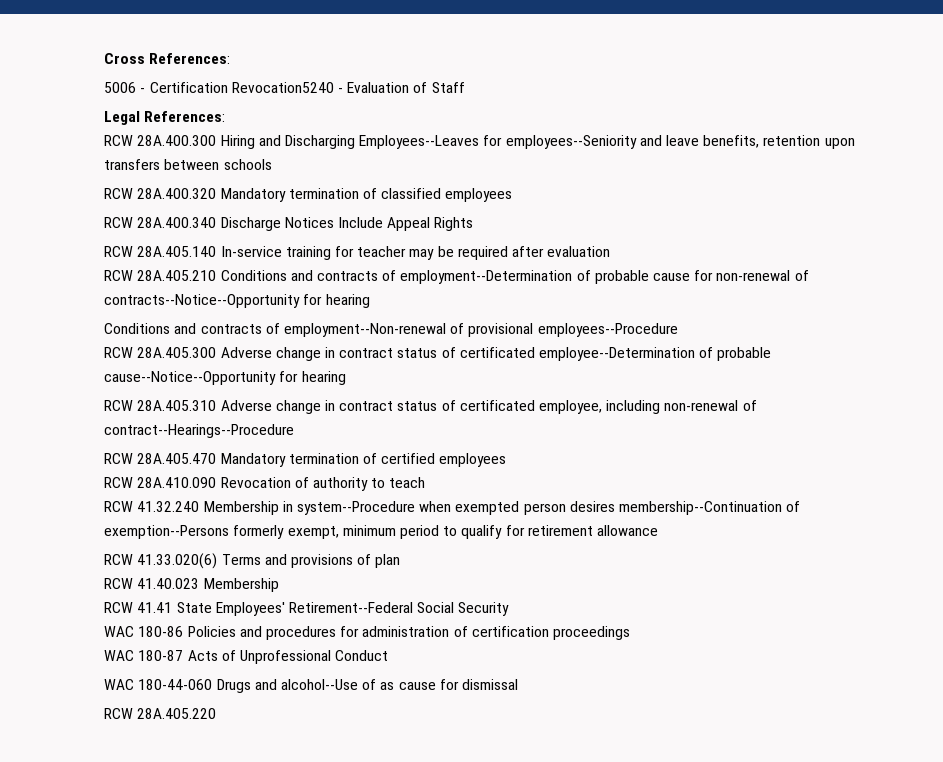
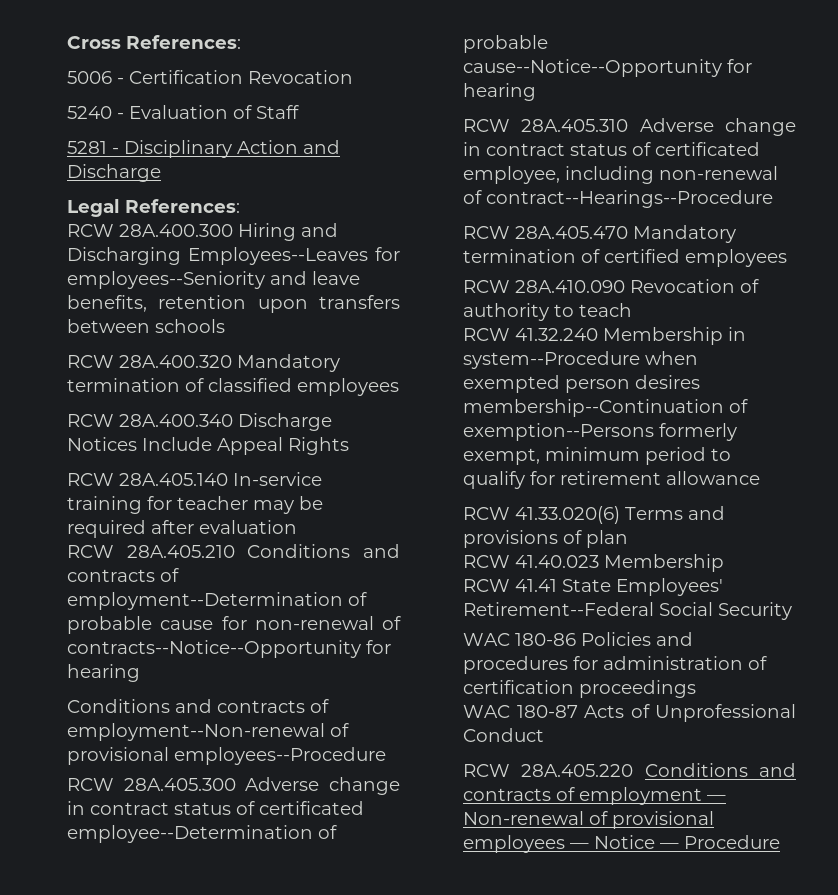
- 5006 - Certification Revocation5240 - Evaluation of Staff
+ 5006 - Certification Revocation
+ 5240 - Evaluation of Staff
+ 5281 - Disciplinary Action and Discharge
- WAC 180-44-060 Drugs and alcohol--Use of as cause for dismissal
- RCW 28A.405.220
+ RCW 28A.405.220 Conditions and contracts of employment — Non-renewal of provisional employees — Notice — Procedure

